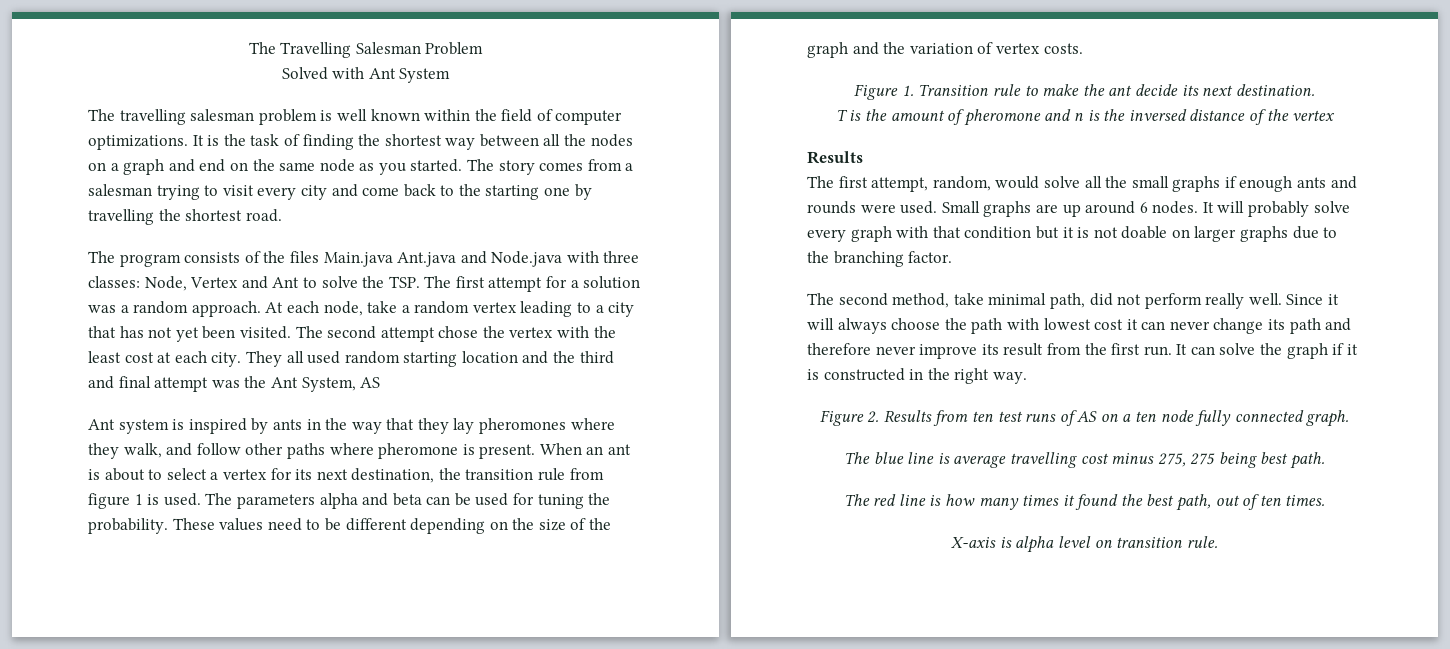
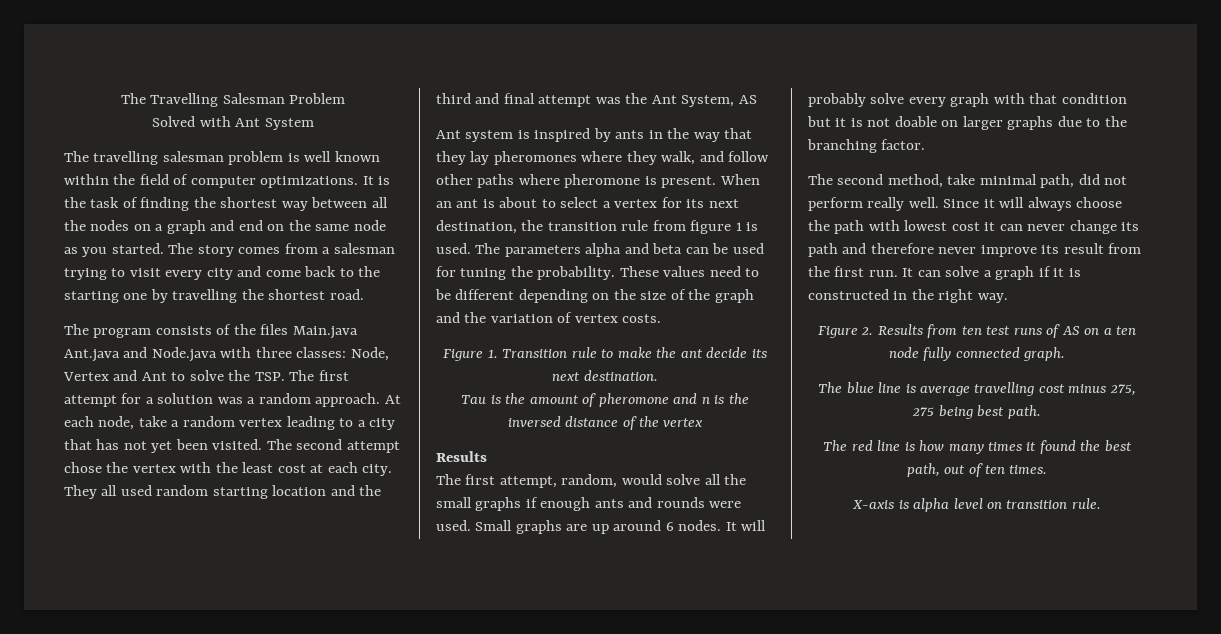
- T is the amount of pheromone and n is the inversed distance of the vertex
+ Tau is the amount of pheromone and n is the inversed distance of the vertex
- It can solve the graph if it is constructed in the right way.
+ It can solve a graph if it is constructed in the right way.

